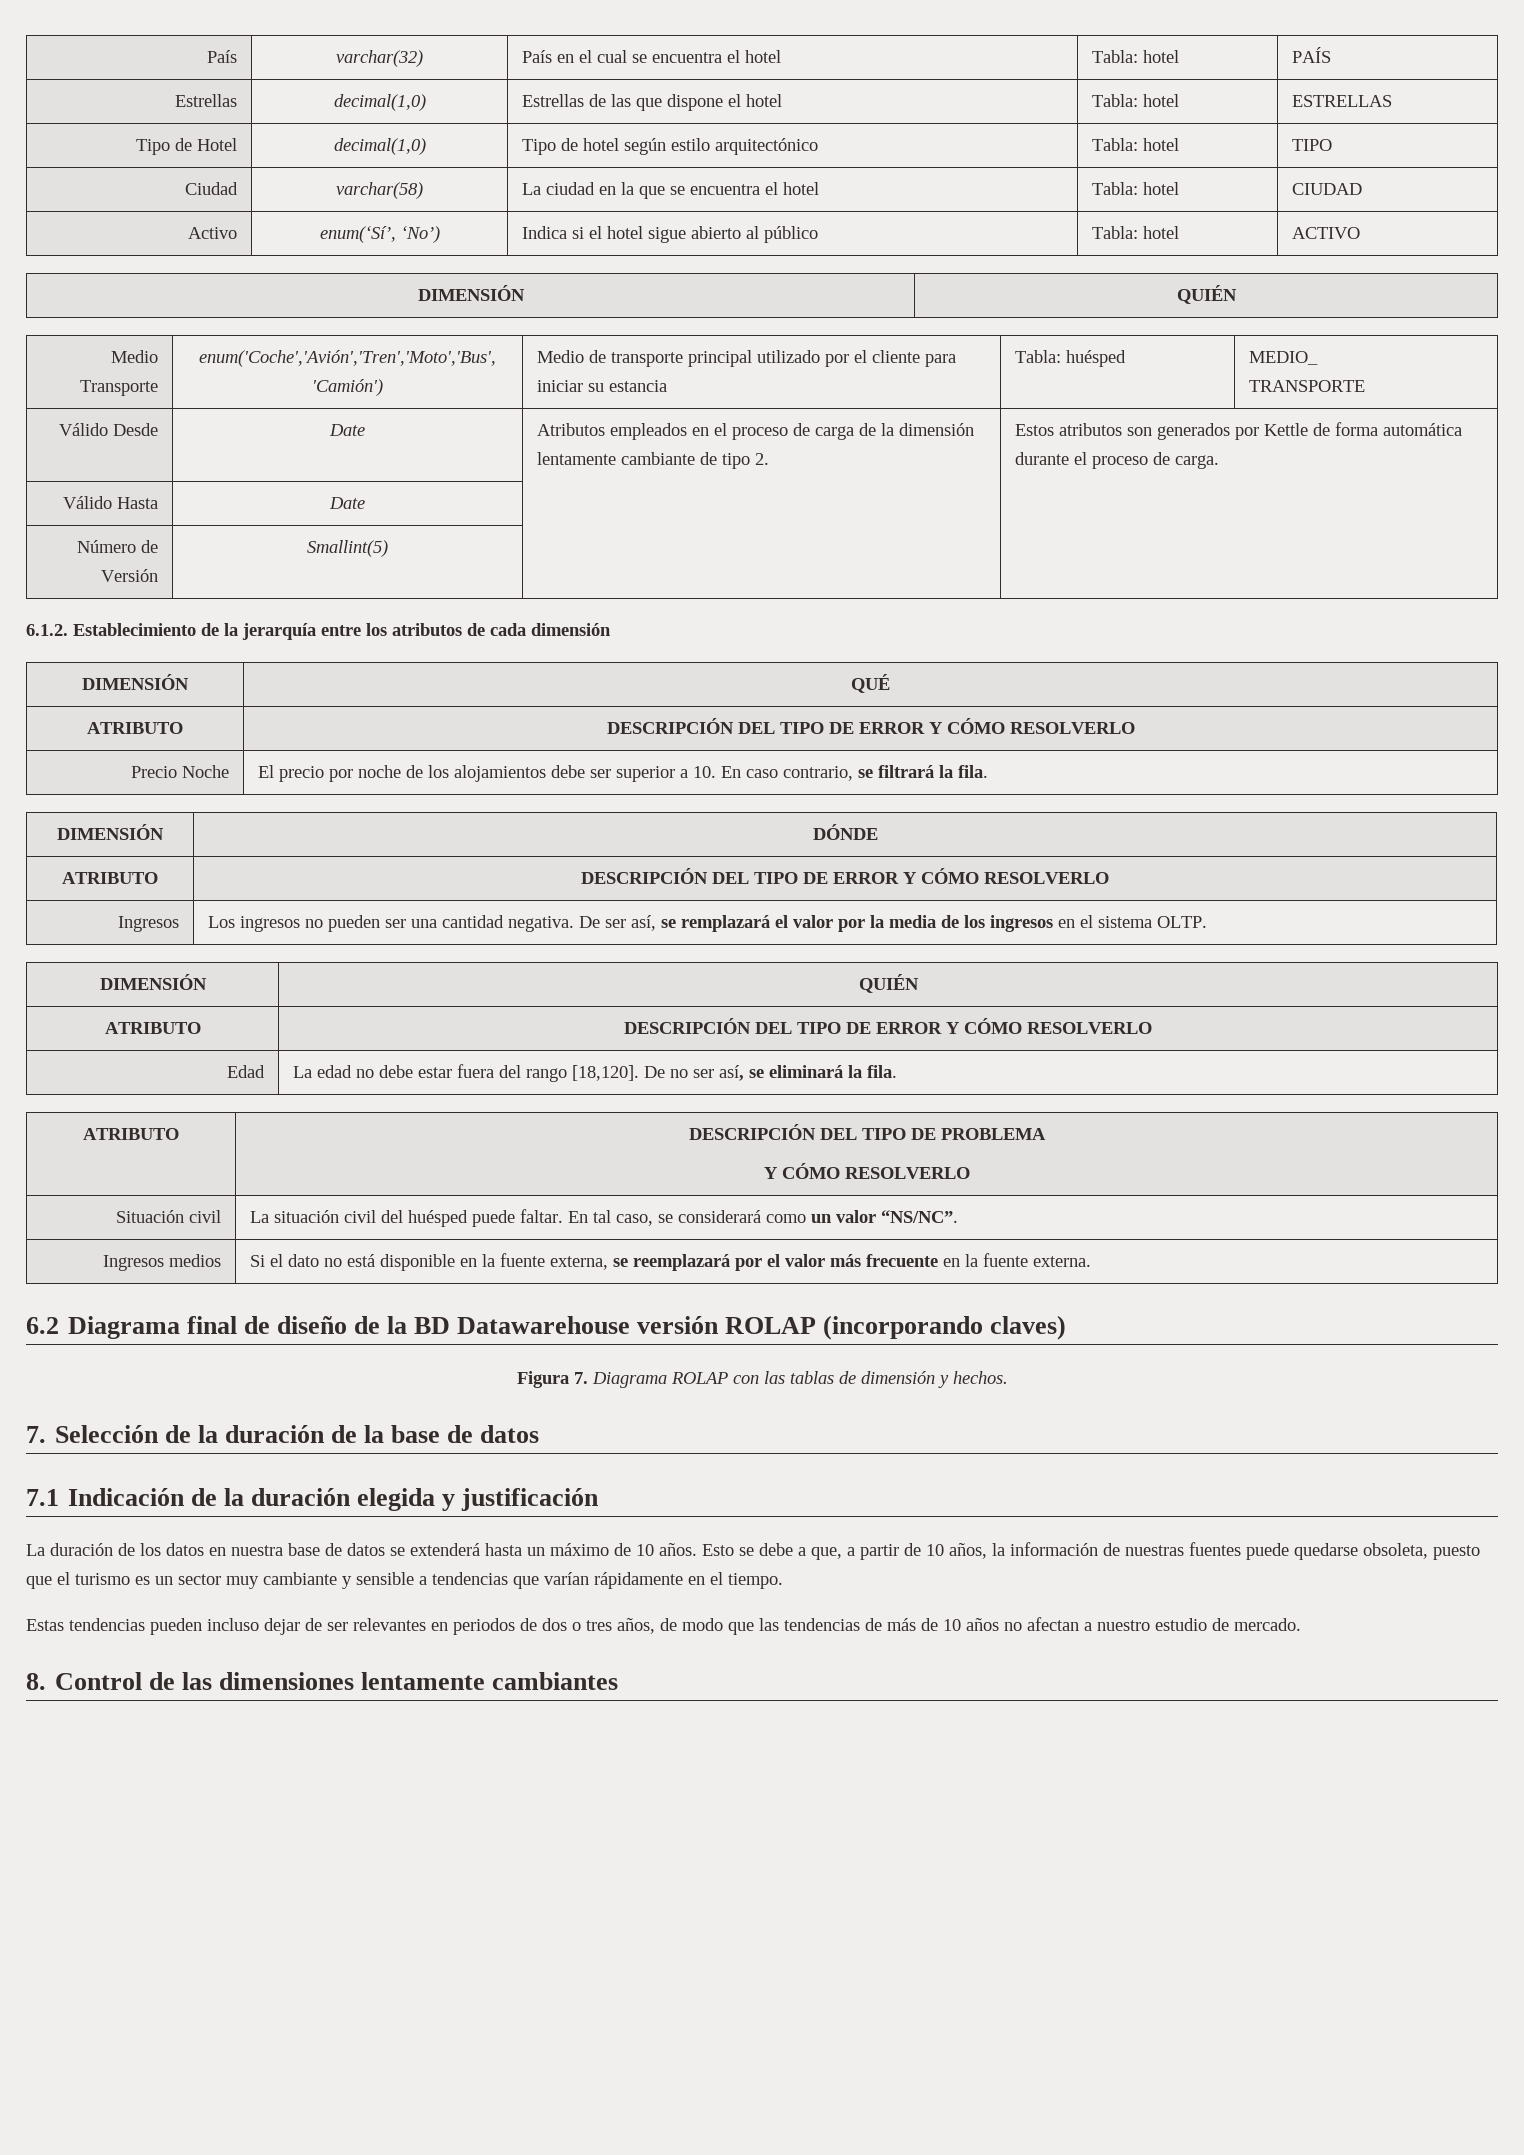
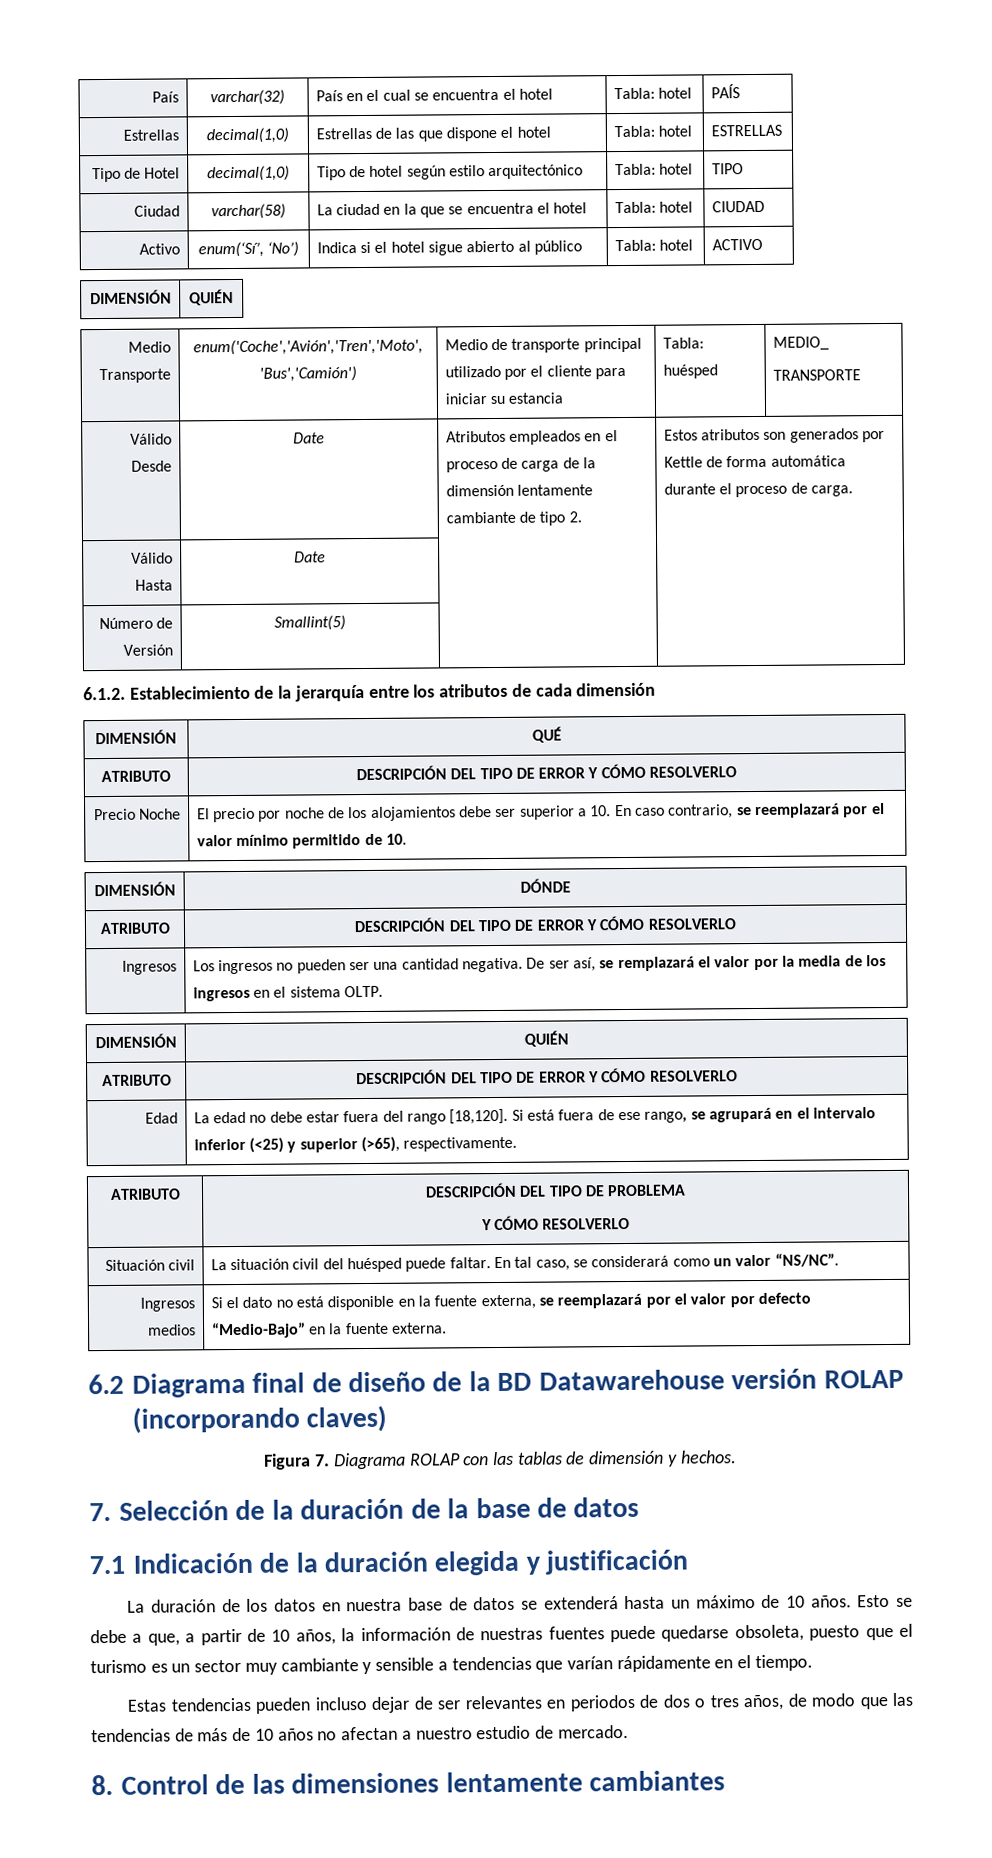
- Precio Noche | El precio por noche de los alojamientos debe ser superior a 10. En caso contrario, se filtrará la fila.
+ Precio Noche | El precio por noche de los alojamientos debe ser superior a 10. En caso contrario, se reemplazará por el valor mínimo permitido de 10.
- Edad | La edad no debe estar fuera del rango [18,120]. De no ser así, se eliminará la fila.
+ Edad | La edad no debe estar fuera del rango [18,120]. Si está fuera de ese rango, se agrupará en el intervalo inferior (<25) y superior (>65), respectivamente.
- Ingresos medios | Si el dato no está disponible en la fuente externa, se reemplazará por el valor más frecuente en la fuente externa.
+ Ingresos medios | Si el dato no está disponible en la fuente externa, se reemplazará por el valor por defecto “Medio-Bajo” en la fuente externa.

